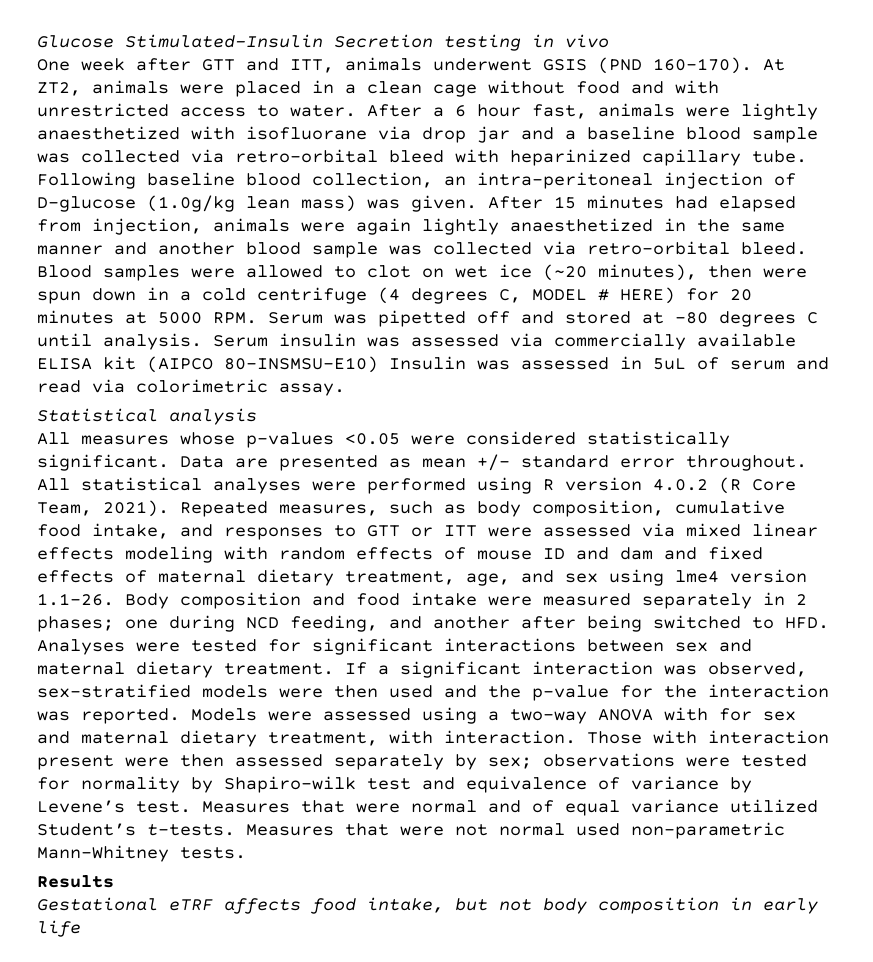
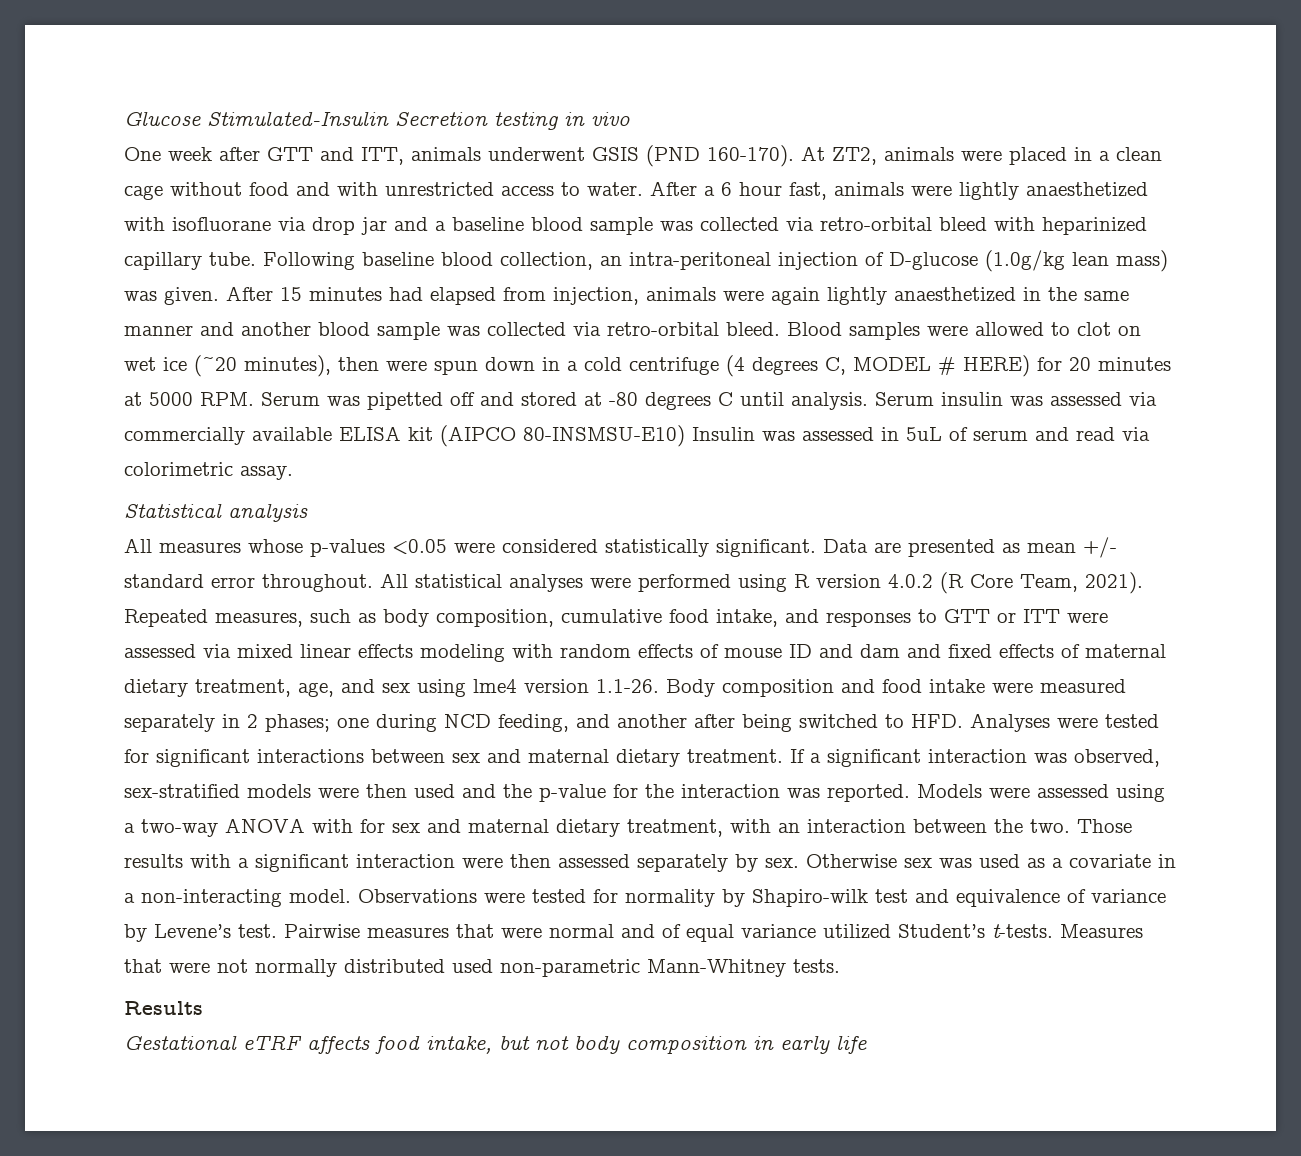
- Models were assessed using a two-way ANOVA with for sex and maternal dietary treatment, with interaction. Those with interaction present were then assessed separately by sex; observations were tested for normality by Shapiro-wilk test and equivalence of variance by Levene’s test.
+ Models were assessed using a two-way ANOVA with for sex and maternal dietary treatment, with an interaction between the two. Those results with a significant interaction were then assessed separately by sex. Otherwise sex was used as a covariate in a non-interacting model. Observations were tested for normality by Shapiro-wilk test and equivalence of variance by Levene’s test.
- Measures that were normal and of equal variance utilized Student’s t-tests.
+ Pairwise measures that were normal and of equal variance utilized Student’s t-tests.
- Measures that were not normal used non-parametric Mann-Whitney tests.
+ Measures that were not normally distributed used non-parametric Mann-Whitney tests.

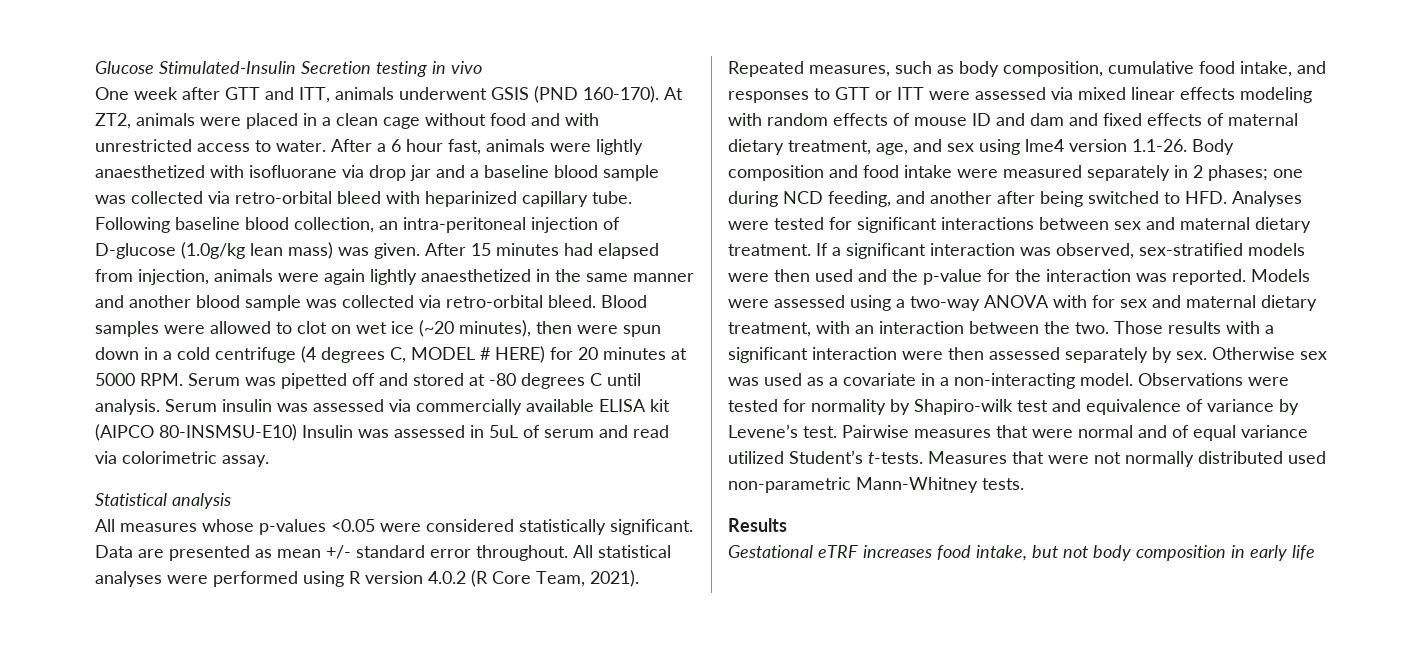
- Gestational eTRF affects food intake, but not body composition in early life
+ Gestational eTRF increases food intake, but not body composition in early life

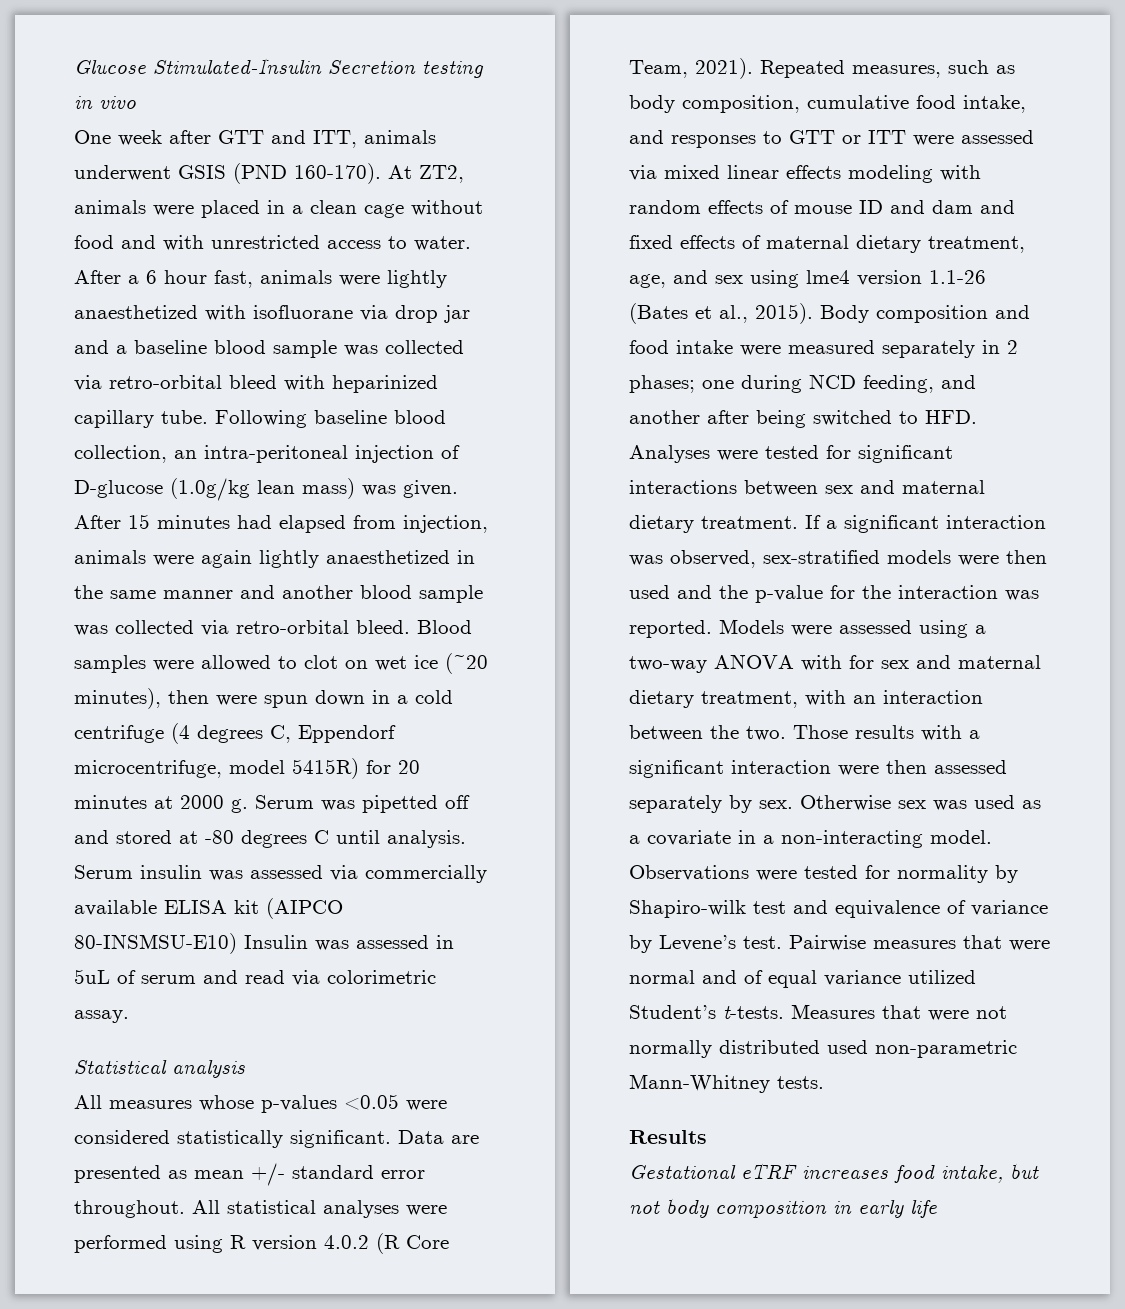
- Blood samples were allowed to clot on wet ice (~20 minutes), then were spun down in a cold centrifuge (4 degrees C, MODEL # HERE) for 20 minutes at 5000 RPM. Serum was pipetted off and stored at -80 degrees C until analysis.
+ Blood samples were allowed to clot on wet ice (~20 minutes), then were spun down in a cold centrifuge (4 degrees C, Eppendorf microcentrifuge, model 5415R) for 20 minutes at 2000 g. Serum was pipetted off and stored at -80 degrees C until analysis.
- Repeated measures, such as body composition, cumulative food intake, and responses to GTT or ITT were assessed via mixed linear effects modeling with random effects of mouse ID and dam and fixed effects of maternal dietary treatment, age, and sex using lme4 version 1.1-26. Body composition and food intake were measured separately in 2 phases;
+ Repeated measures, such as body composition, cumulative food intake, and responses to GTT or ITT were assessed via mixed linear effects modeling with random effects of mouse ID and dam and fixed effects of maternal dietary treatment, age, and sex using lme4 version 1.1-26 (Bates et al., 2015). Body composition and food intake were measured separately in 2 phases;

